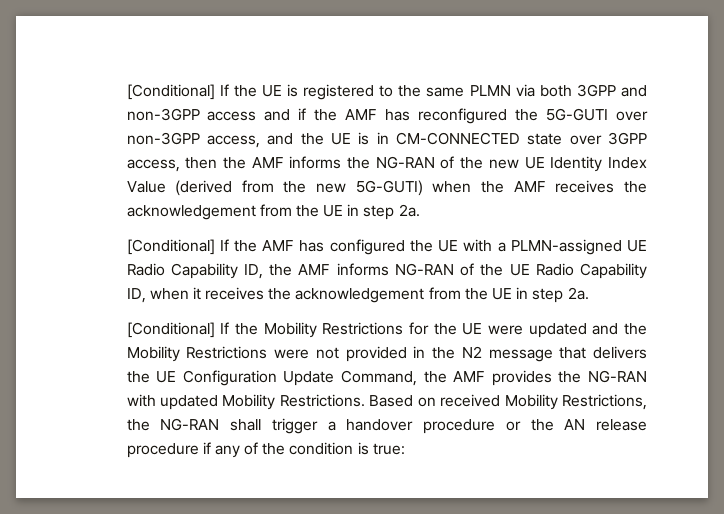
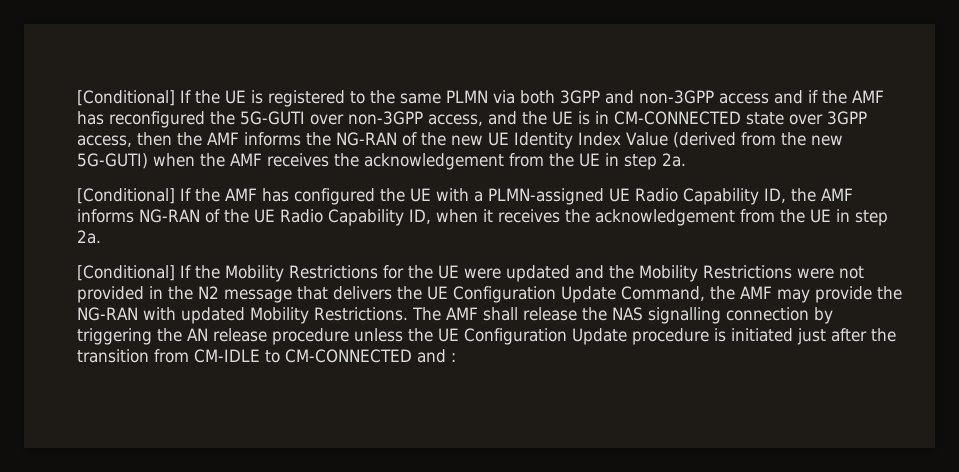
- [Conditional] If the Mobility Restrictions for the UE were updated and the Mobility Restrictions were not provided in the N2 message that delivers the UE Configuration Update Command, the AMF provides the NG-RAN with updated Mobility Restrictions.
+ [Conditional] If the Mobility Restrictions for the UE were updated and the Mobility Restrictions were not provided in the N2 message that delivers the UE Configuration Update Command, the AMF may provide the NG-RAN with updated Mobility Restrictions.
- Based on received Mobility Restrictions, the NG-RAN shall trigger a handover procedure or the AN release procedure if any of the condition is true:
+ The AMF shall release the NAS signalling connection by triggering the AN release procedure unless the UE Configuration Update procedure is initiated just after the transition from CM-IDLE to CM-CONNECTED and :

